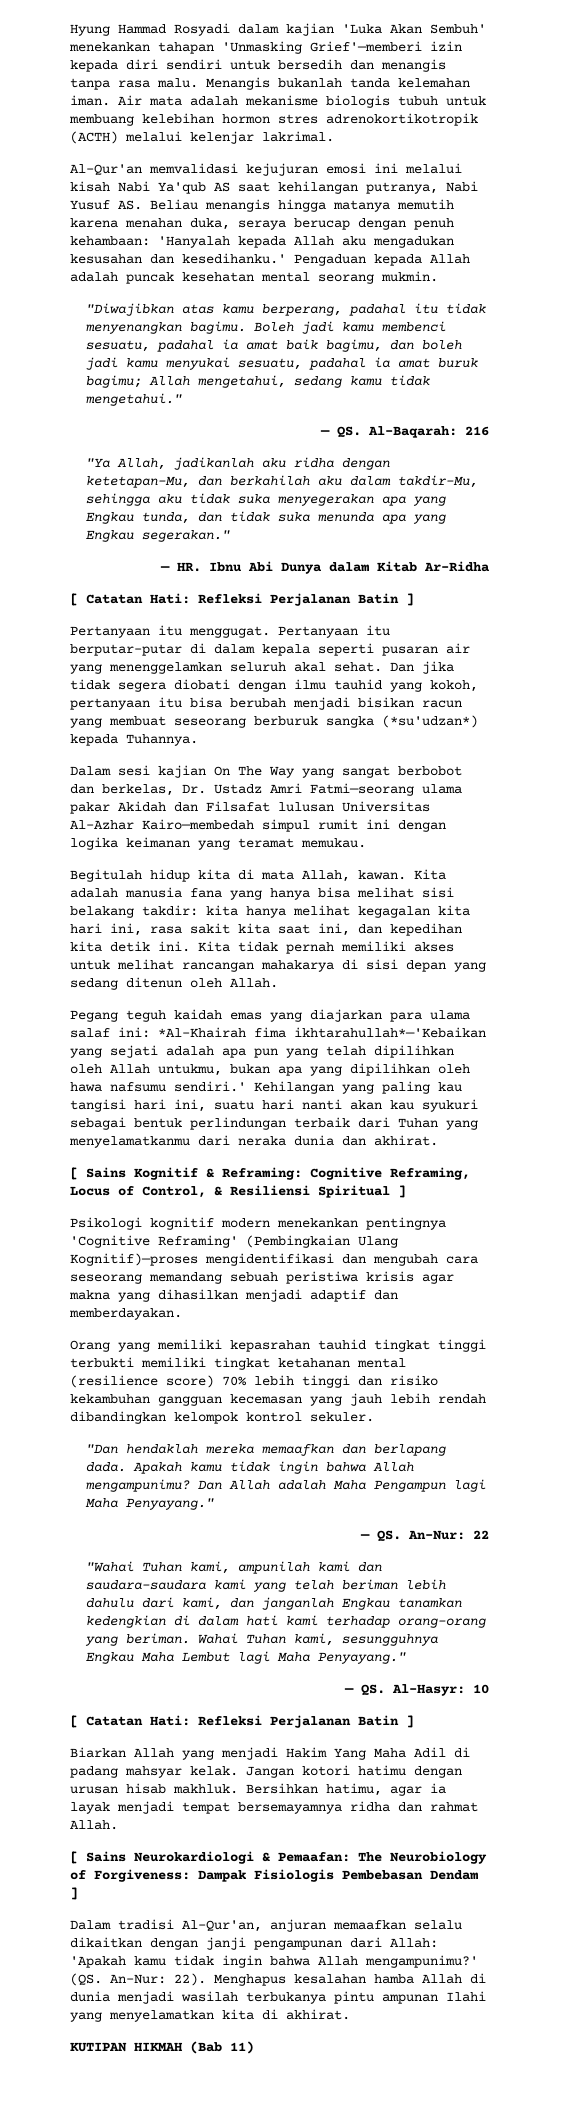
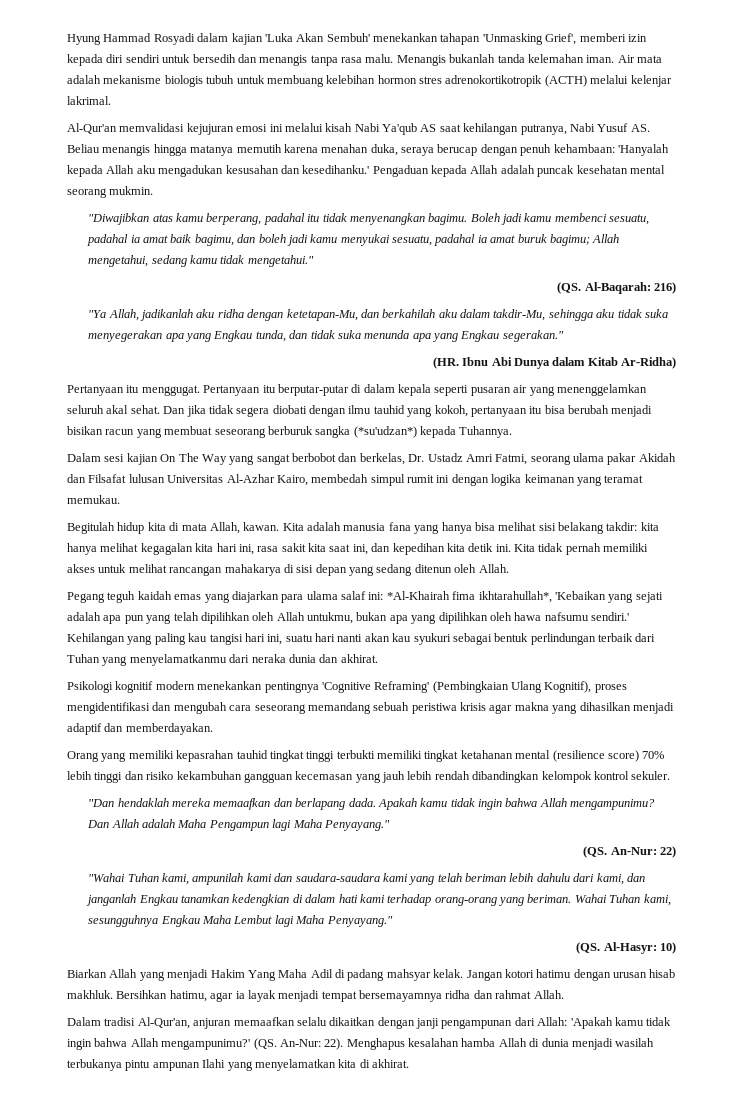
- Hyung Hammad Rosyadi dalam kajian 'Luka Akan Sembuh' menekankan tahapan 'Unmasking Grief'—memberi izin kepada diri sendiri untuk bersedih dan menangis tanpa rasa malu.
+ Hyung Hammad Rosyadi dalam kajian 'Luka Akan Sembuh' menekankan tahapan 'Unmasking Grief', memberi izin kepada diri sendiri untuk bersedih dan menangis tanpa rasa malu.
- — QS. Al-Baqarah: 216
+ (QS. Al-Baqarah: 216)
- — HR. Ibnu Abi Dunya dalam Kitab Ar-Ridha
- [ Catatan Hati: Refleksi Perjalanan Batin ]
+ (HR. Ibnu Abi Dunya dalam Kitab Ar-Ridha)
- Dalam sesi kajian On The Way yang sangat berbobot dan berkelas, Dr. Ustadz Amri Fatmi—seorang ulama pakar Akidah dan Filsafat lulusan Universitas Al-Azhar Kairo—membedah simpul rumit ini dengan logika keimanan yang teramat memukau.
+ Dalam sesi kajian On The Way yang sangat berbobot dan berkelas, Dr. Ustadz Amri Fatmi, seorang ulama pakar Akidah dan Filsafat lulusan Universitas Al-Azhar Kairo, membedah simpul rumit ini dengan logika keimanan yang teramat memukau.
- Pegang teguh kaidah emas yang diajarkan para ulama salaf ini: *Al-Khairah fima ikhtarahullah*—'Kebaikan yang sejati adalah apa pun yang telah dipilihkan oleh Allah untukmu, bukan apa yang dipilihkan oleh hawa nafsumu sendiri.'
+ Pegang teguh kaidah emas yang diajarkan para ulama salaf ini: *Al-Khairah fima ikhtarahullah*, 'Kebaikan yang sejati adalah apa pun yang telah dipilihkan oleh Allah untukmu, bukan apa yang dipilihkan oleh hawa nafsumu sendiri.'
- [ Sains Kognitif & Reframing: Cognitive Reframing, Locus of Control, & Resiliensi Spiritual ]
- Psikologi kognitif modern menekankan pentingnya 'Cognitive Reframing' (Pembingkaian Ulang Kognitif)—proses mengidentifikasi dan mengubah cara seseorang memandang sebuah peristiwa krisis agar makna yang dihasilkan menjadi adaptif dan memberdayakan.
+ Psikologi kognitif modern menekankan pentingnya 'Cognitive Reframing' (Pembingkaian Ulang Kognitif), proses mengidentifikasi dan mengubah cara seseorang memandang sebuah peristiwa krisis agar makna yang dihasilkan menjadi adaptif dan memberdayakan.
- — QS. An-Nur: 22
+ (QS. An-Nur: 22)
- — QS. Al-Hasyr: 10
- [ Catatan Hati: Refleksi Perjalanan Batin ]
+ (QS. Al-Hasyr: 10)
- [ Sains Neurokardiologi & Pemaafan: The Neurobiology of Forgiveness: Dampak Fisiologis Pembebasan Dendam ]
- KUTIPAN HIKMAH (Bab 11)

